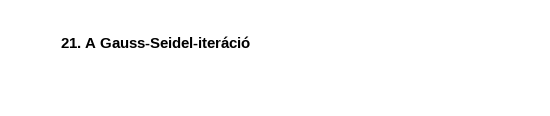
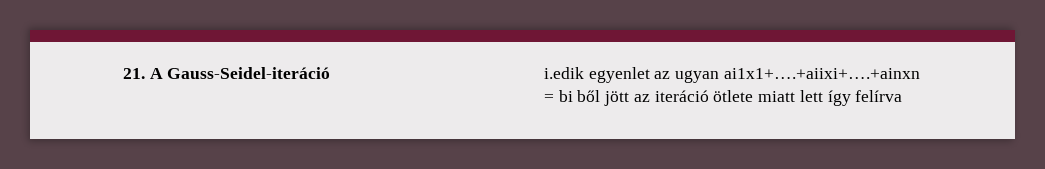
+ i.edik egyenlet az ugyan ai1x1+….+aiixi+….+ainxn = bi ből jött az iteráció ötlete miatt lett így felírva

